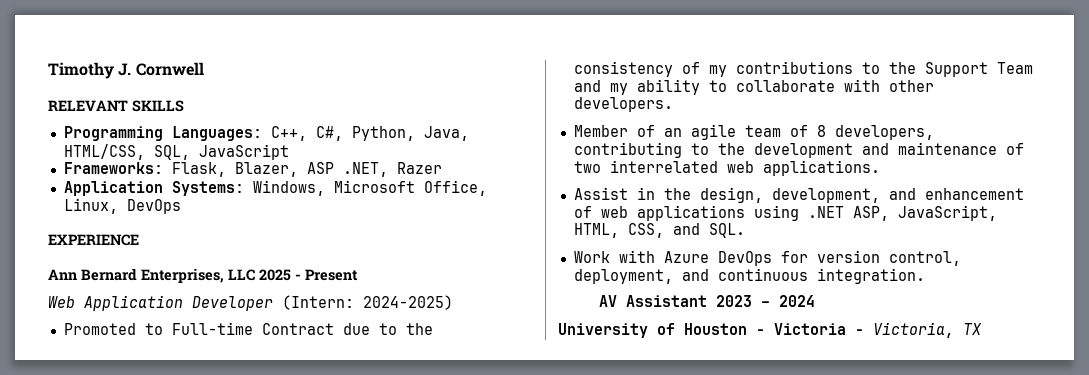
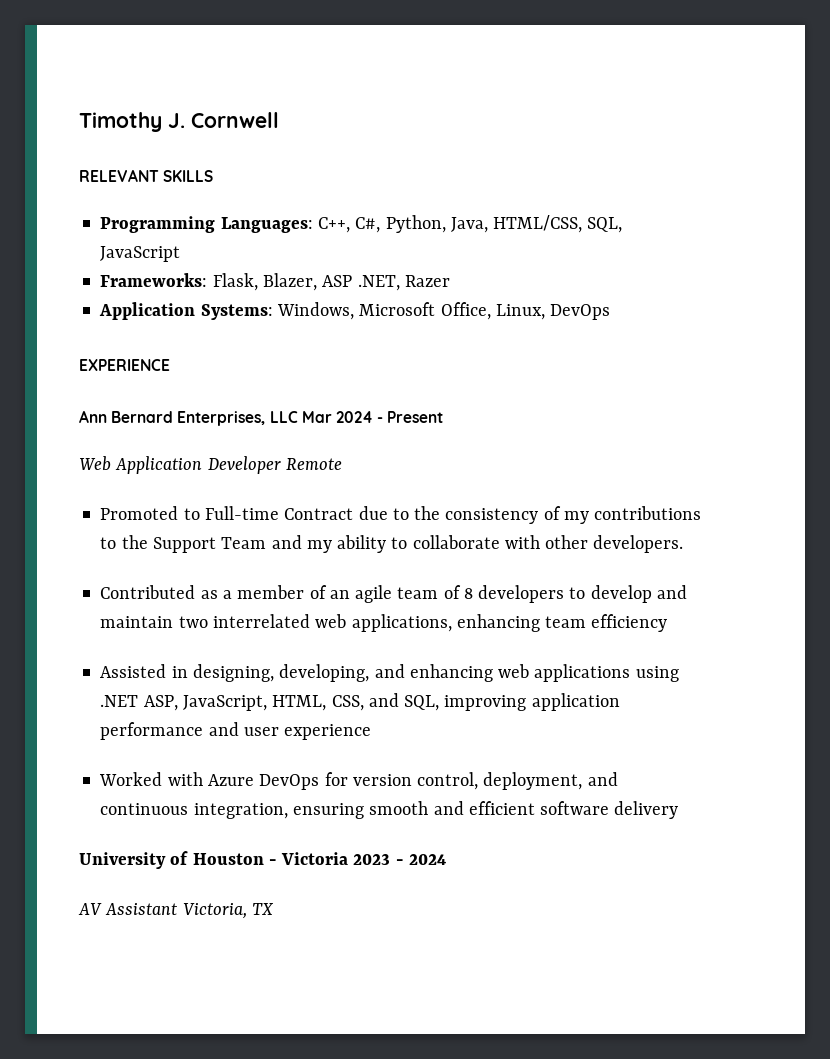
- Ann Bernard Enterprises, LLC 2025 - Present
+ Ann Bernard Enterprises, LLC Mar 2024 - Present
- Web Application Developer (Intern: 2024-2025)
+ Web Application Developer Remote
- Member of an agile team of 8 developers, contributing to the development and maintenance of two interrelated web applications.
- Assist in the design, development, and enhancement of web applications using .NET ASP, JavaScript, HTML, CSS, and SQL.
- Work with Azure DevOps for version control, deployment, and continuous integration.
- AV Assistant 2023 – 2024
+ Contributed as a member of an agile team of 8 developers to develop and maintain two interrelated web applications, enhancing team efficiency
+ Assisted in designing, developing, and enhancing web applications using .NET ASP, JavaScript, HTML, CSS, and SQL, improving application performance and user experience
+ Worked with Azure DevOps for version control, deployment, and continuous integration, ensuring smooth and efficient software delivery
- University of Houston - Victoria - Victoria, TX
+ University of Houston - Victoria 2023 - 2024
+ AV Assistant Victoria, TX

